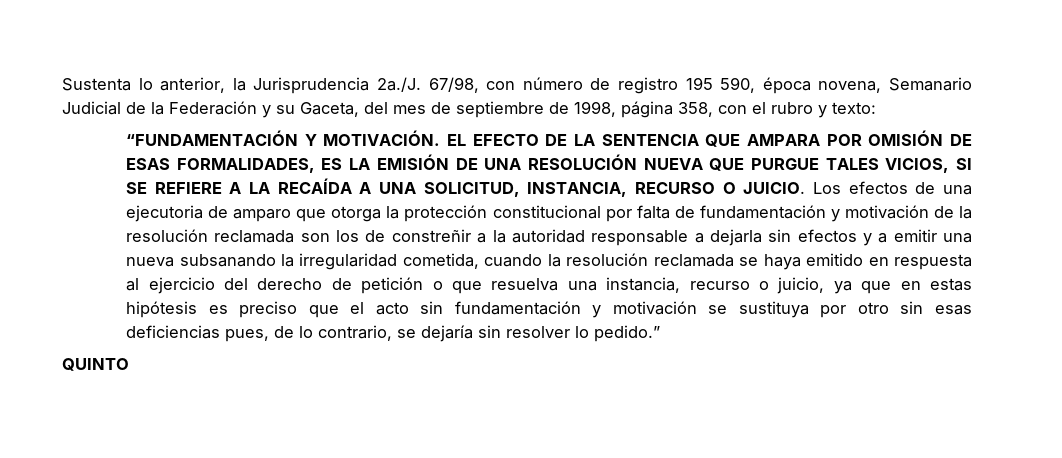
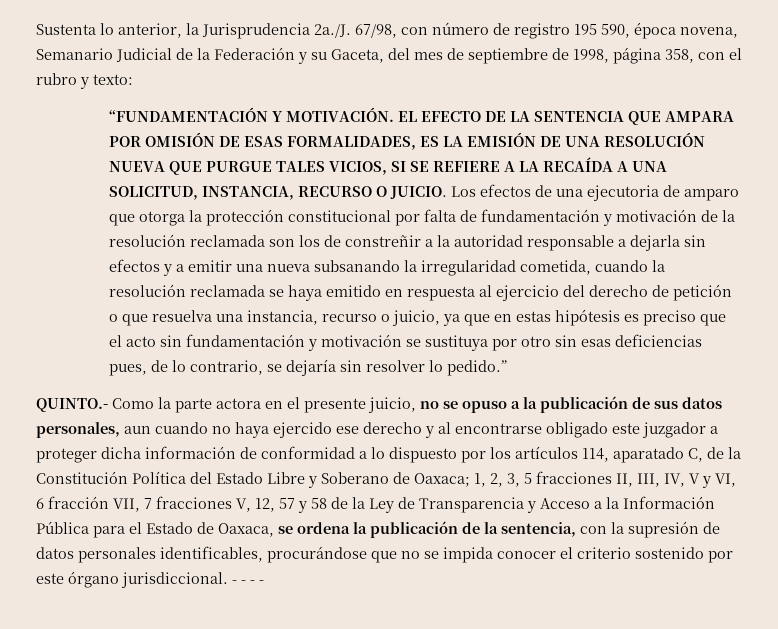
- QUINTO
+ QUINTO.- Como la parte actora en el presente juicio, no se opuso a la publicación de sus datos personales, aun cuando no haya ejercido ese derecho y al encontrarse obligado este juzgador a proteger dicha información de conformidad a lo dispuesto por los artículos 114, aparatado C, de la Constitución Política del Estado Libre y Soberano de Oaxaca; 1, 2, 3, 5 fracciones II, III, IV, V y VI, 6 fracción VII, 7 fracciones V, 12, 57 y 58 de la Ley de Transparencia y Acceso a la Información Pública para el Estado de Oaxaca, se ordena la publicación de la sentencia, con la supresión de datos personales identificables, procurándose que no se impida conocer el criterio sostenido por este órgano jurisdiccional. - - - -

